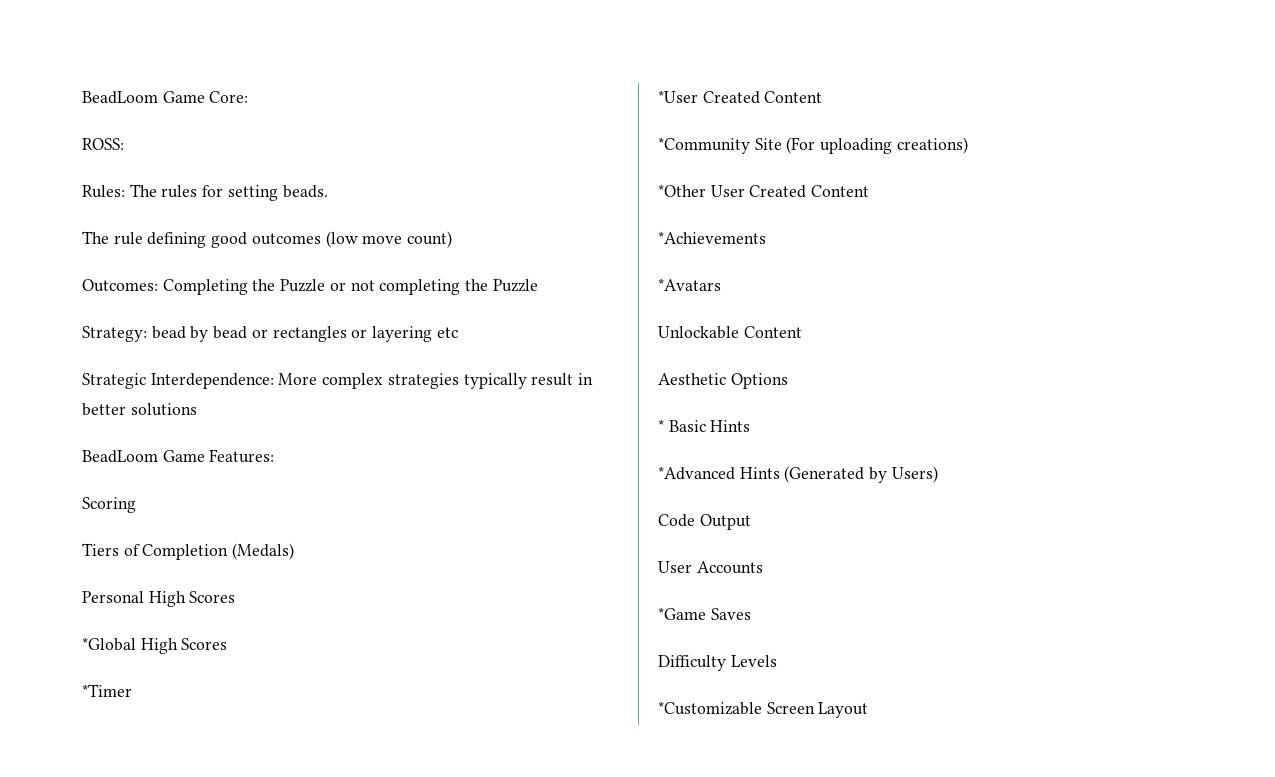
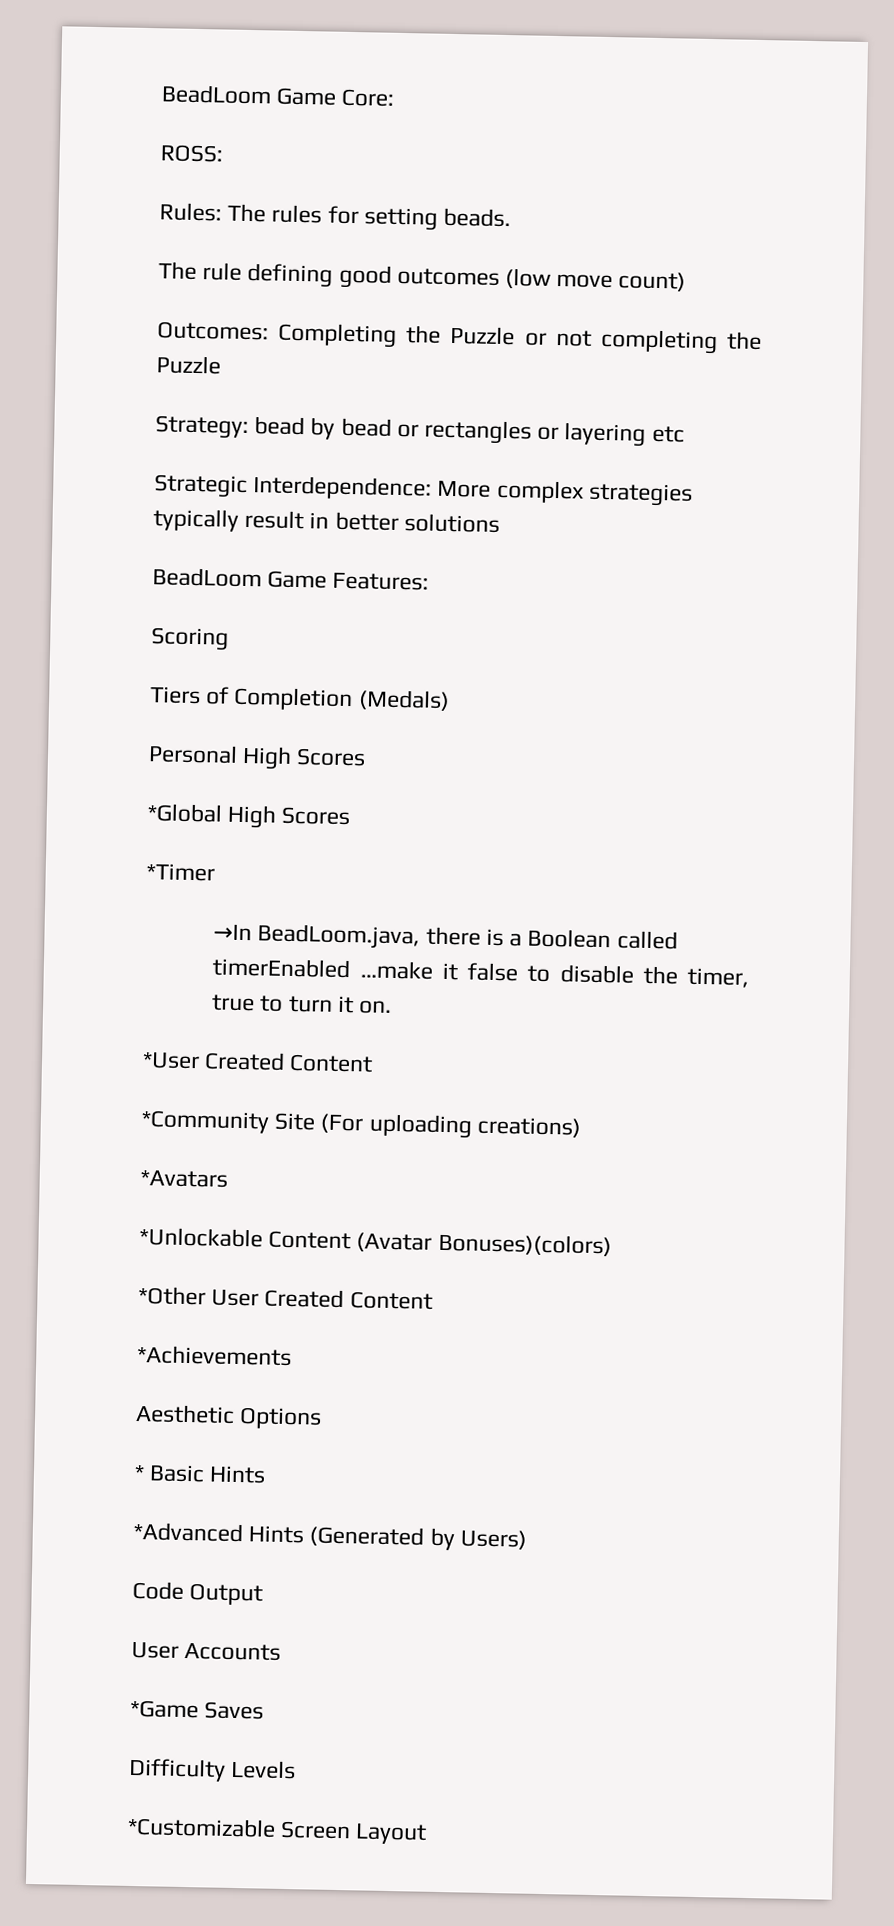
+ →In BeadLoom.java, there is a Boolean called timerEnabled …make it false to disable the timer, true to turn it on.
+ *Avatars
+ *Unlockable Content (Avatar Bonuses)(colors)
- *Avatars
- Unlockable Content

